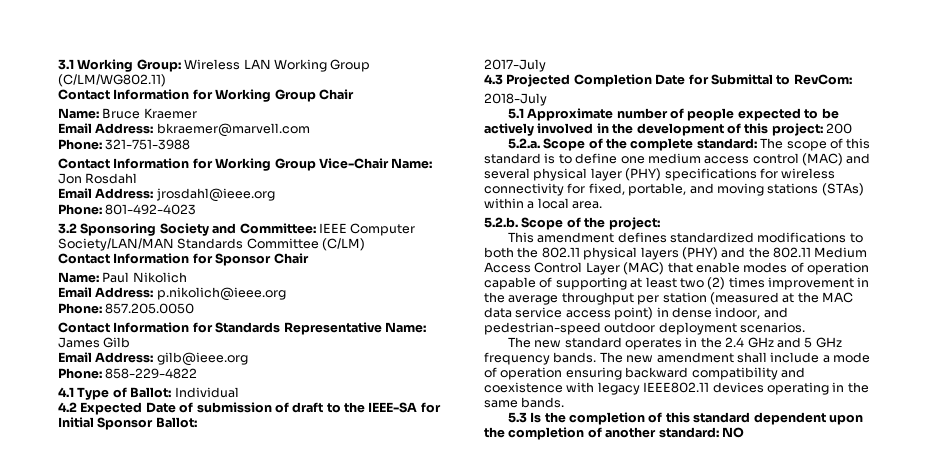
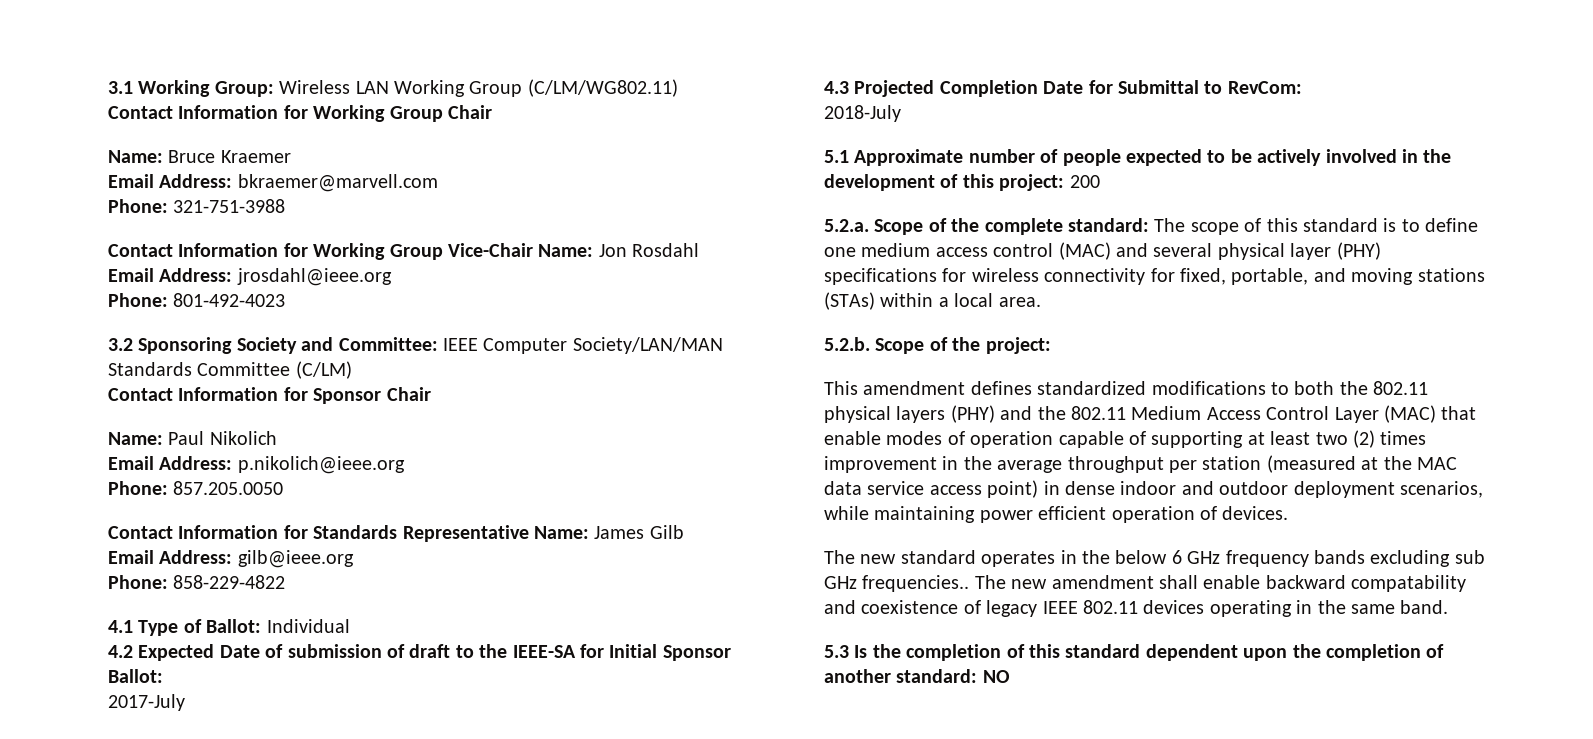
- This amendment defines standardized modifications to both the 802.11 physical layers (PHY) and the 802.11 Medium Access Control Layer (MAC) that enable modes of operation capable of supporting at least two (2) times improvement in the average throughput per station (measured at the MAC data service access point) in dense indoor, and pedestrian-speed outdoor deployment scenarios.
+ This amendment defines standardized modifications to both the 802.11 physical layers (PHY) and the 802.11 Medium Access Control Layer (MAC) that enable modes of operation capable of supporting at least two (2) times improvement in the average throughput per station (measured at the MAC data service access point) in dense indoor and outdoor deployment scenarios, while maintaining power efficient operation of devices.
- The new standard operates in the 2.4 GHz and 5 GHz frequency bands. The new amendment shall include a mode of operation ensuring backward compatibility and coexistence with legacy IEEE802.11 devices operating in the same bands.
+ The new standard operates in the below 6 GHz frequency bands excluding sub GHz frequencies.. The new amendment shall enable backward compatability and coexistence of legacy IEEE 802.11 devices operating in the same band.

